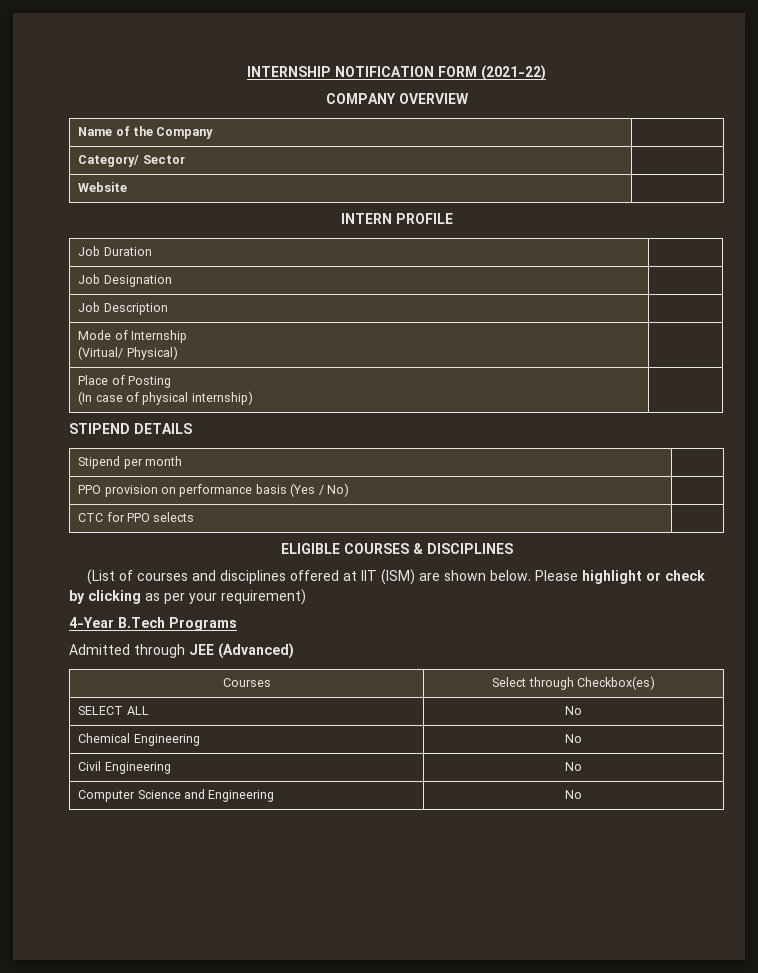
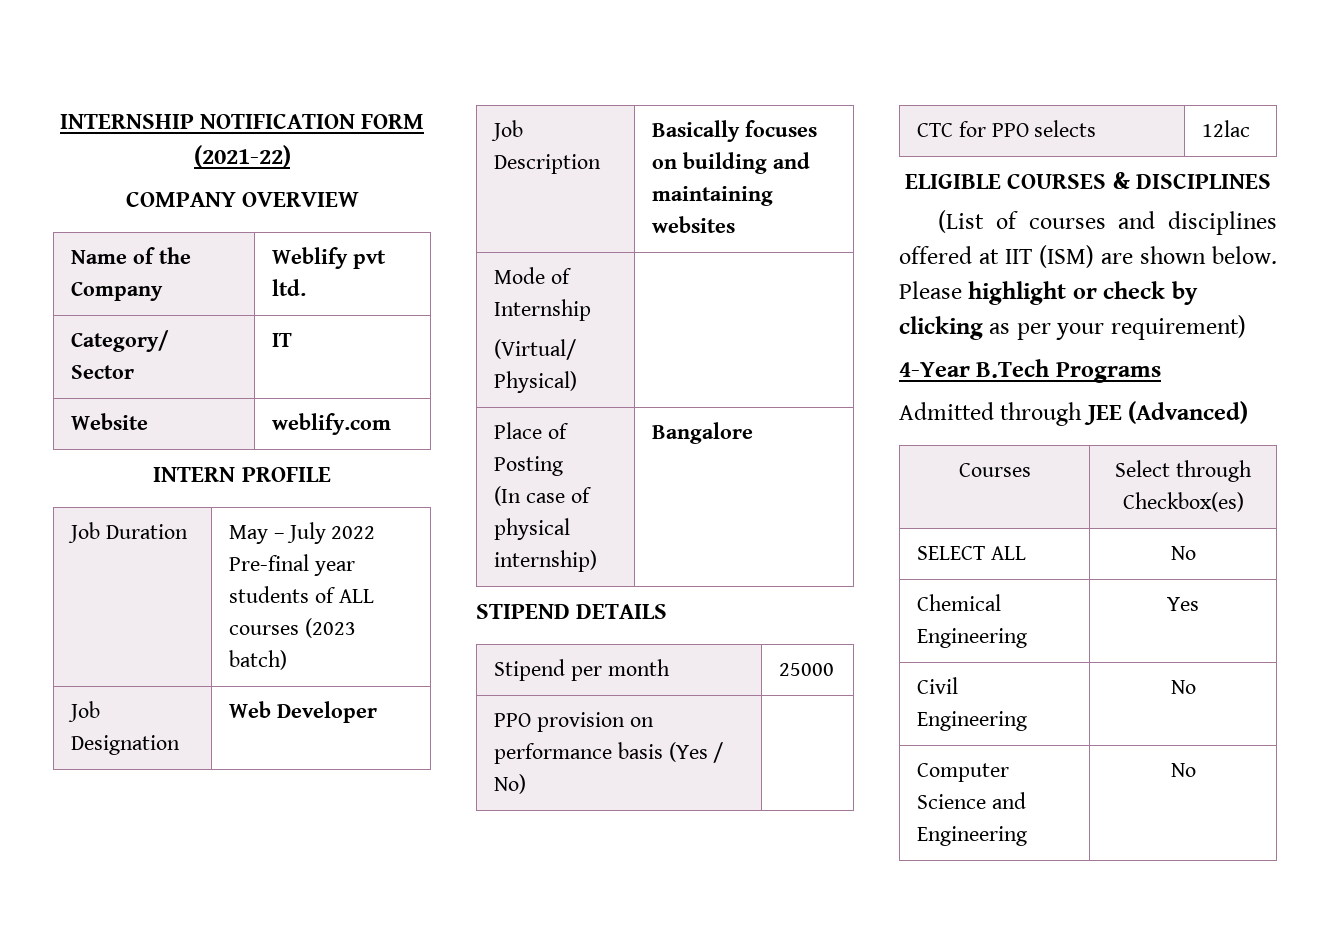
- Name of the Company |
+ Name of the Company | Weblify pvt ltd.
- Category/ Sector |
+ Category/ Sector | IT
- Website |
+ Website | weblify.com
- Job Duration |
+ Job Duration | May – July 2022 Pre-final year students of ALL courses (2023 batch)
- Job Designation |
+ Job Designation | Web Developer
- Job Description |
+ Job Description | Basically focuses on building and maintaining websites
  Place of Posting
- (In case of physical internship) |
+ (In case of physical internship) | Bangalore
- Stipend per month |
+ Stipend per month | 25000
- CTC for PPO selects |
+ CTC for PPO selects | 12lac
- Chemical Engineering | No
+ Chemical Engineering | Yes

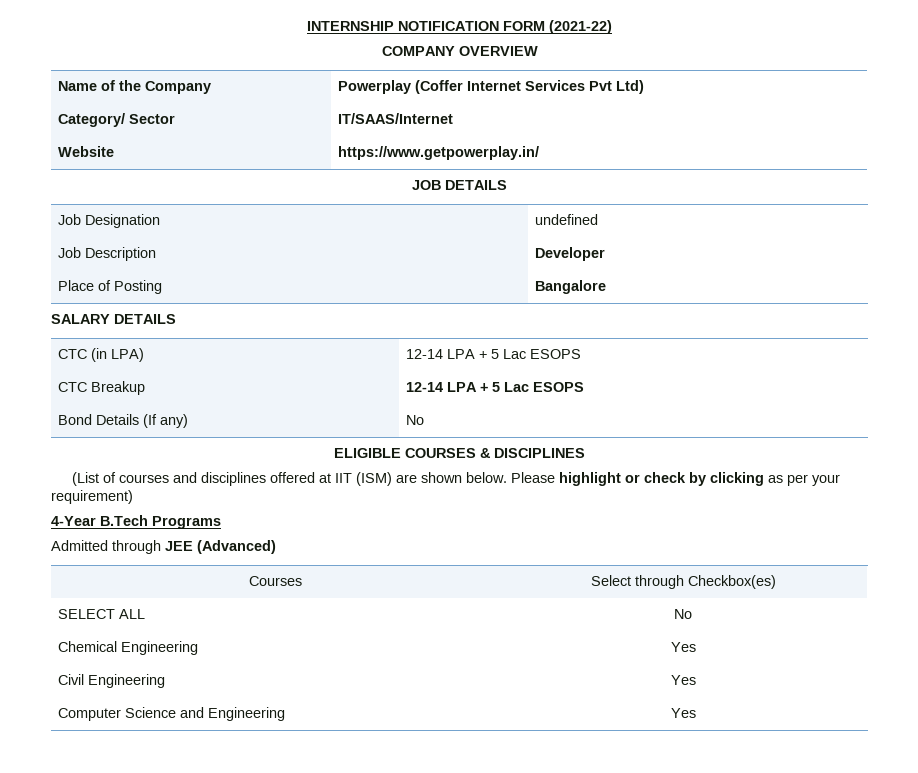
- Name of the Company | Weblify pvt ltd.
+ Name of the Company | Powerplay (Coffer Internet Services Pvt Ltd)
- Category/ Sector | IT
+ Category/ Sector | IT/SAAS/Internet
- Website | weblify.com
- INTERN PROFILE
- Job Duration | May – July 2022 Pre-final year students of ALL courses (2023 batch)
+ Website | https://www.getpowerplay.in/
+ JOB DETAILS
- Job Designation | Web Developer
+ Job Designation | undefined
- Job Description | Basically focuses on building and maintaining websites
- Mode of Internship
- (Virtual/ Physical) |
- Place of Posting
- (In case of physical internship) | Bangalore
+ Job Description | Developer
+ Place of Posting | Bangalore
- STIPEND DETAILS
- Stipend per month | 25000
- PPO provision on performance basis (Yes / No) |
- CTC for PPO selects | 12lac
+ SALARY DETAILS
+ CTC (in LPA) | 12-14 LPA + 5 Lac ESOPS
+ CTC Breakup | 12-14 LPA + 5 Lac ESOPS
+ Bond Details (If any) | No
- Civil Engineering | No
+ Civil Engineering | Yes
- Computer Science and Engineering | No
+ Computer Science and Engineering | Yes

